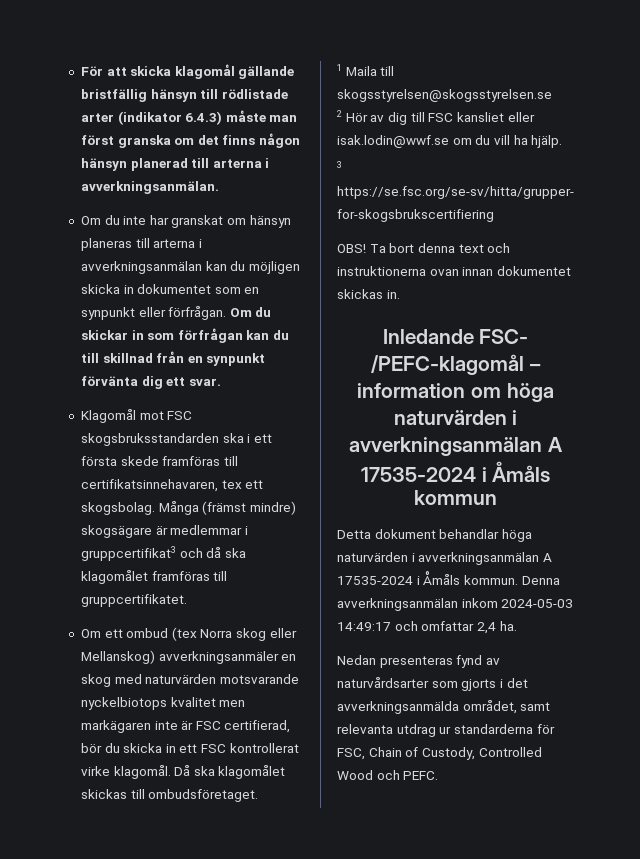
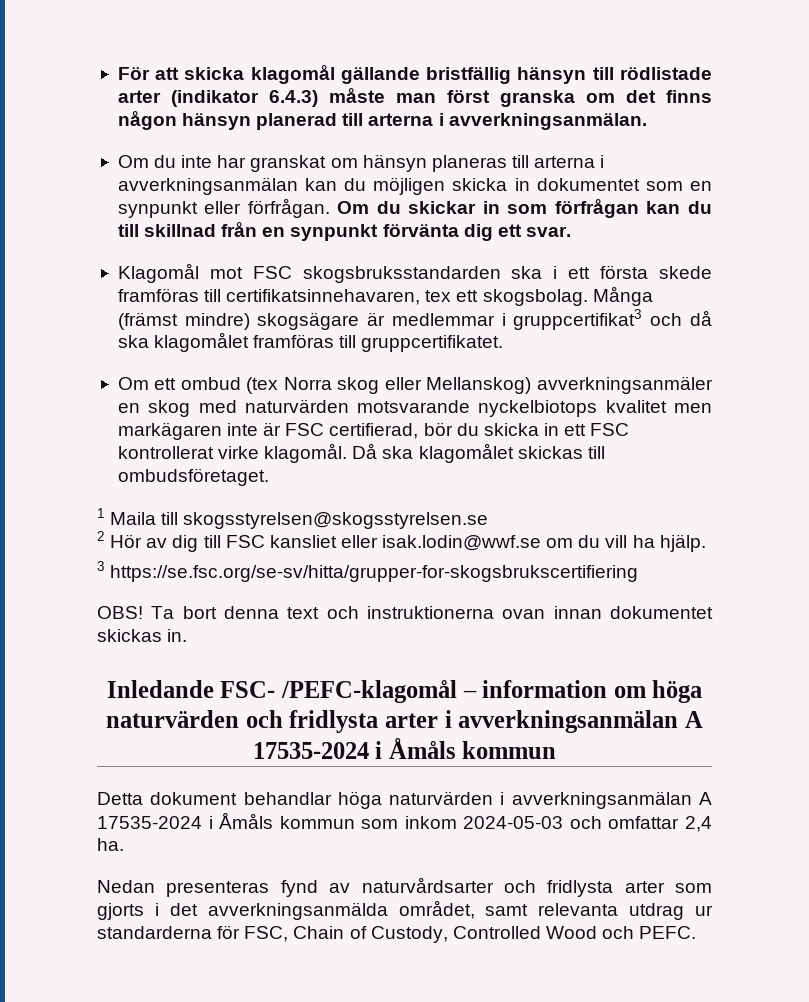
- Inledande FSC- /PEFC-klagomål – information om höga naturvärden i avverkningsanmälan A 17535-2024 i Åmåls kommun
+ Inledande FSC- /PEFC-klagomål – information om höga naturvärden och fridlysta arter i avverkningsanmälan A 17535-2024 i Åmåls kommun
- Detta dokument behandlar höga naturvärden i avverkningsanmälan A 17535-2024 i Åmåls kommun. Denna avverkningsanmälan inkom 2024-05-03 14:49:17 och omfattar 2,4 ha.
+ Detta dokument behandlar höga naturvärden i avverkningsanmälan A 17535-2024 i Åmåls kommun som inkom 2024-05-03 och omfattar 2,4 ha.
- Nedan presenteras fynd av naturvårdsarter som gjorts i det avverkningsanmälda området, samt relevanta utdrag ur standarderna för FSC, Chain of Custody, Controlled Wood och PEFC.
+ Nedan presenteras fynd av naturvårdsarter och fridlysta arter som gjorts i det avverkningsanmälda området, samt relevanta utdrag ur standarderna för FSC, Chain of Custody, Controlled Wood och PEFC.

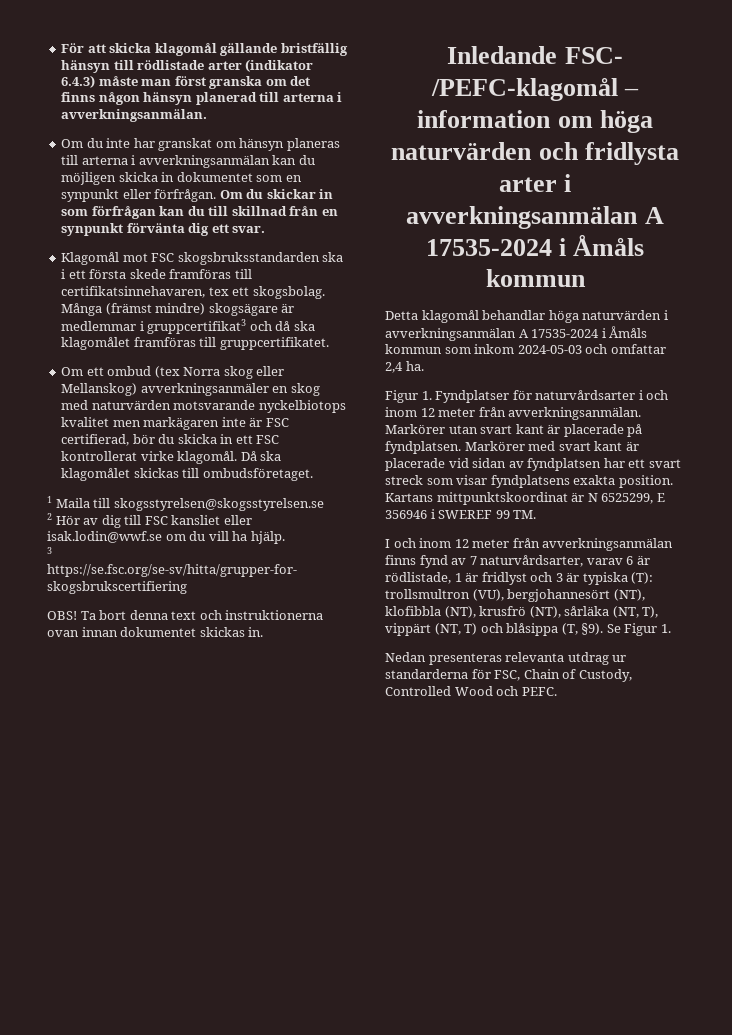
- Detta dokument behandlar höga naturvärden i avverkningsanmälan A 17535-2024 i Åmåls kommun som inkom 2024-05-03 och omfattar 2,4 ha.
+ Detta klagomål behandlar höga naturvärden i avverkningsanmälan A 17535-2024 i Åmåls kommun som inkom 2024-05-03 och omfattar 2,4 ha.
- Nedan presenteras fynd av naturvårdsarter och fridlysta arter som gjorts i det avverkningsanmälda området, samt relevanta utdrag ur standarderna för FSC, Chain of Custody, Controlled Wood och PEFC.
+ Figur 1. Fyndplatser för naturvårdsarter i och inom 12 meter från avverkningsanmälan. Markörer utan svart kant är placerade på fyndplatsen. Markörer med svart kant är placerade vid sidan av fyndplatsen har ett svart streck som visar fyndplatsens exakta position. Kartans mittpunktskoordinat är N 6525299, E 356946 i SWEREF 99 TM.
+ I och inom 12 meter från avverkningsanmälan finns fynd av 7 naturvårdsarter, varav 6 är rödlistade, 1 är fridlyst och 3 är typiska (T): trollsmultron (VU), bergjohannesört (NT), klofibbla (NT), krusfrö (NT), sårläka (NT, T), vippärt (NT, T) och blåsippa (T, §9). Se Figur 1.
+ Nedan presenteras relevanta utdrag ur standarderna för FSC, Chain of Custody, Controlled Wood och PEFC.

